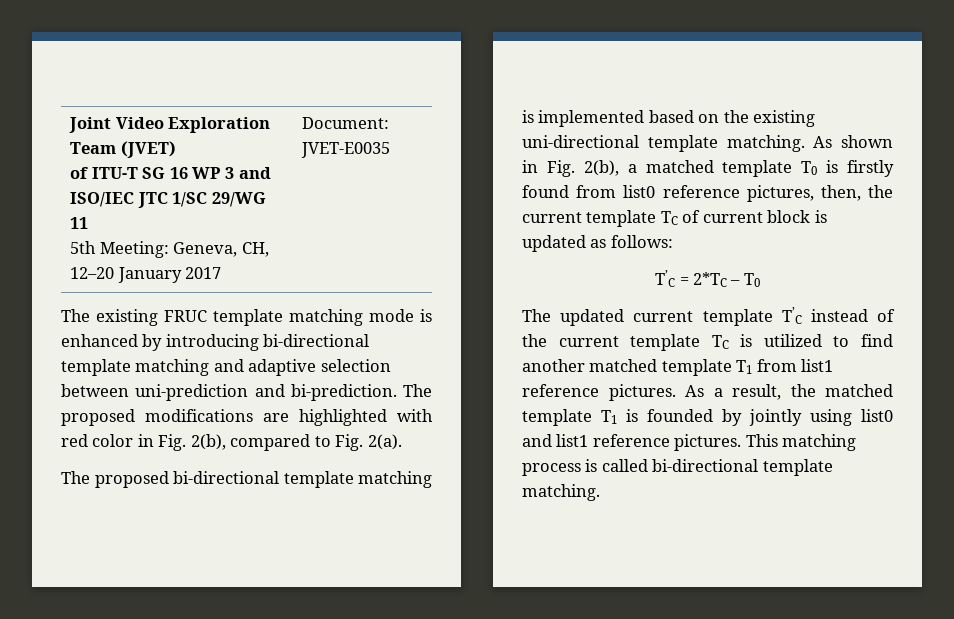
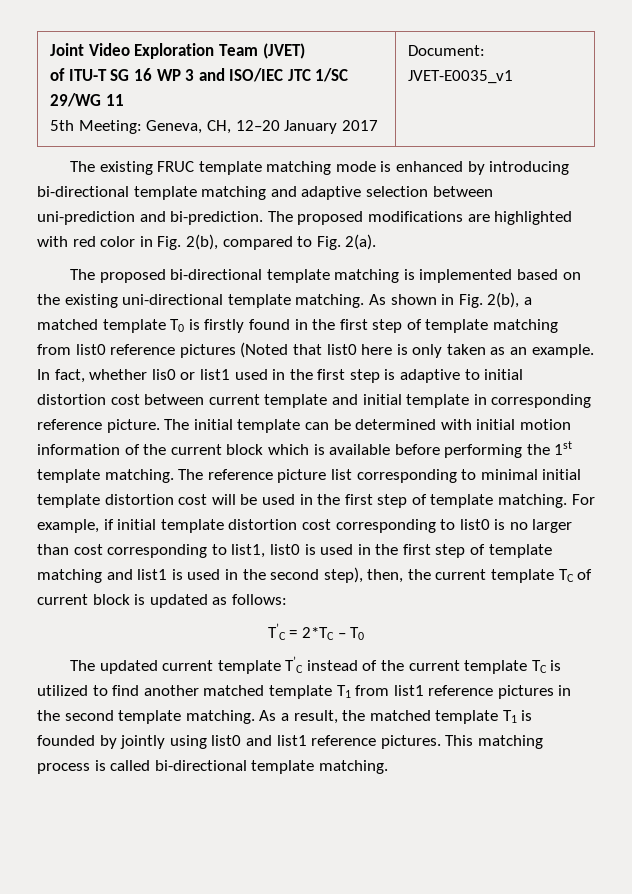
  Joint Video Exploration Team (JVET)
  of ITU-T SG 16 WP 3 and ISO/IEC JTC 1/SC 29/WG 11
- 5th Meeting: Geneva, CH, 12–20 January 2017 | Document: JVET-E0035
+ 5th Meeting: Geneva, CH, 12–20 January 2017 | Document: JVET-E0035_v1
- As shown in Fig. 2(b), a matched template T0 is firstly found from list0 reference pictures, then, the current template TC of current block is updated as follows:
+ As shown in Fig. 2(b), a matched template T0 is firstly found in the first step of template matching from list0 reference pictures (Noted that list0 here is only taken as an example. In fact, whether lis0 or list1 used in the first step is adaptive to initial distortion cost between current template and initial template in corresponding reference picture. The initial template can be determined with initial motion information of the current block which is available before performing the 1st template matching. The reference picture list corresponding to minimal initial template distortion cost will be used in the first step of template matching. For example, if initial template distortion cost corresponding to list0 is no larger than cost corresponding to list1, list0 is used in the first step of template matching and list1 is used in the second step), then, the current template TC of current block is updated as follows:
- The updated current template T’C instead of the current template TC is utilized to find another matched template T1 from list1 reference pictures.
+ The updated current template T’C instead of the current template TC is utilized to find another matched template T1 from list1 reference pictures in the second template matching.

